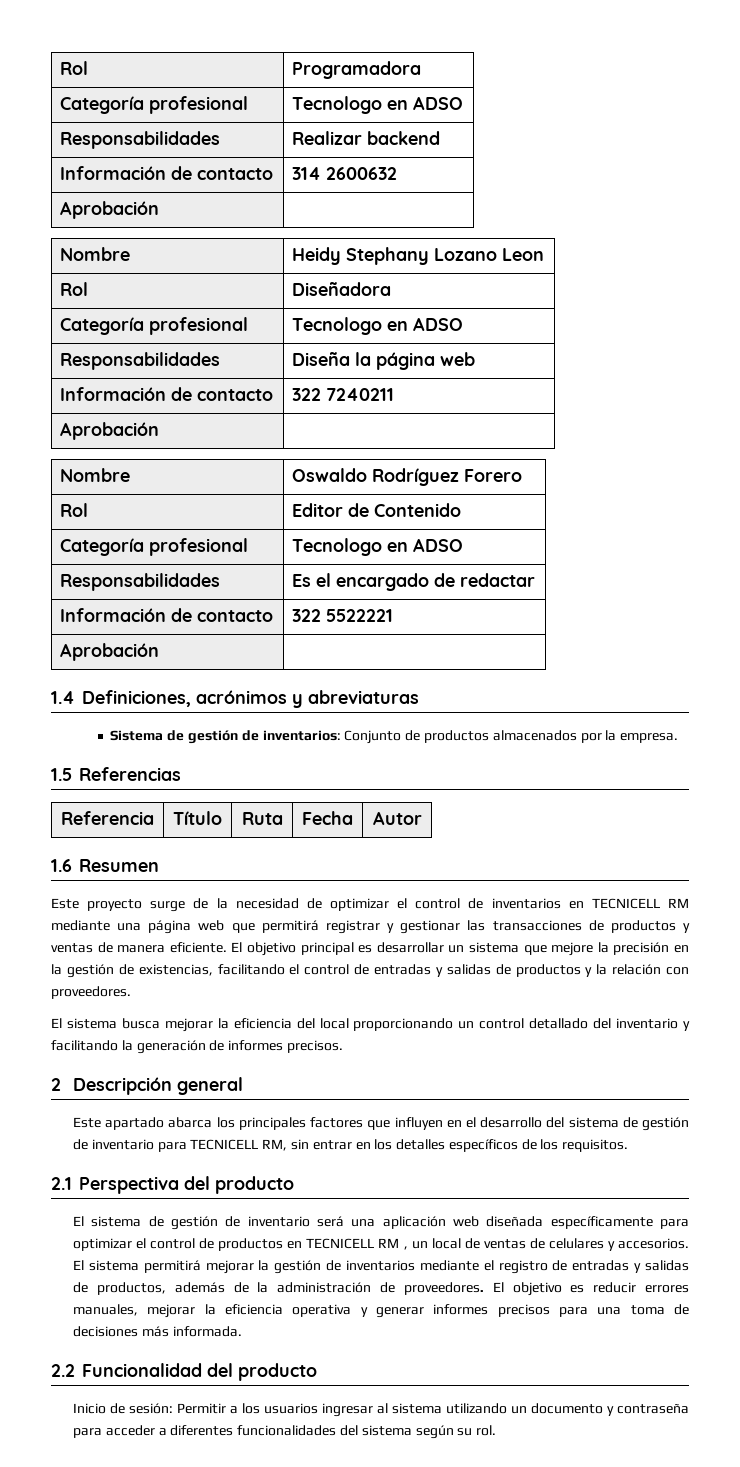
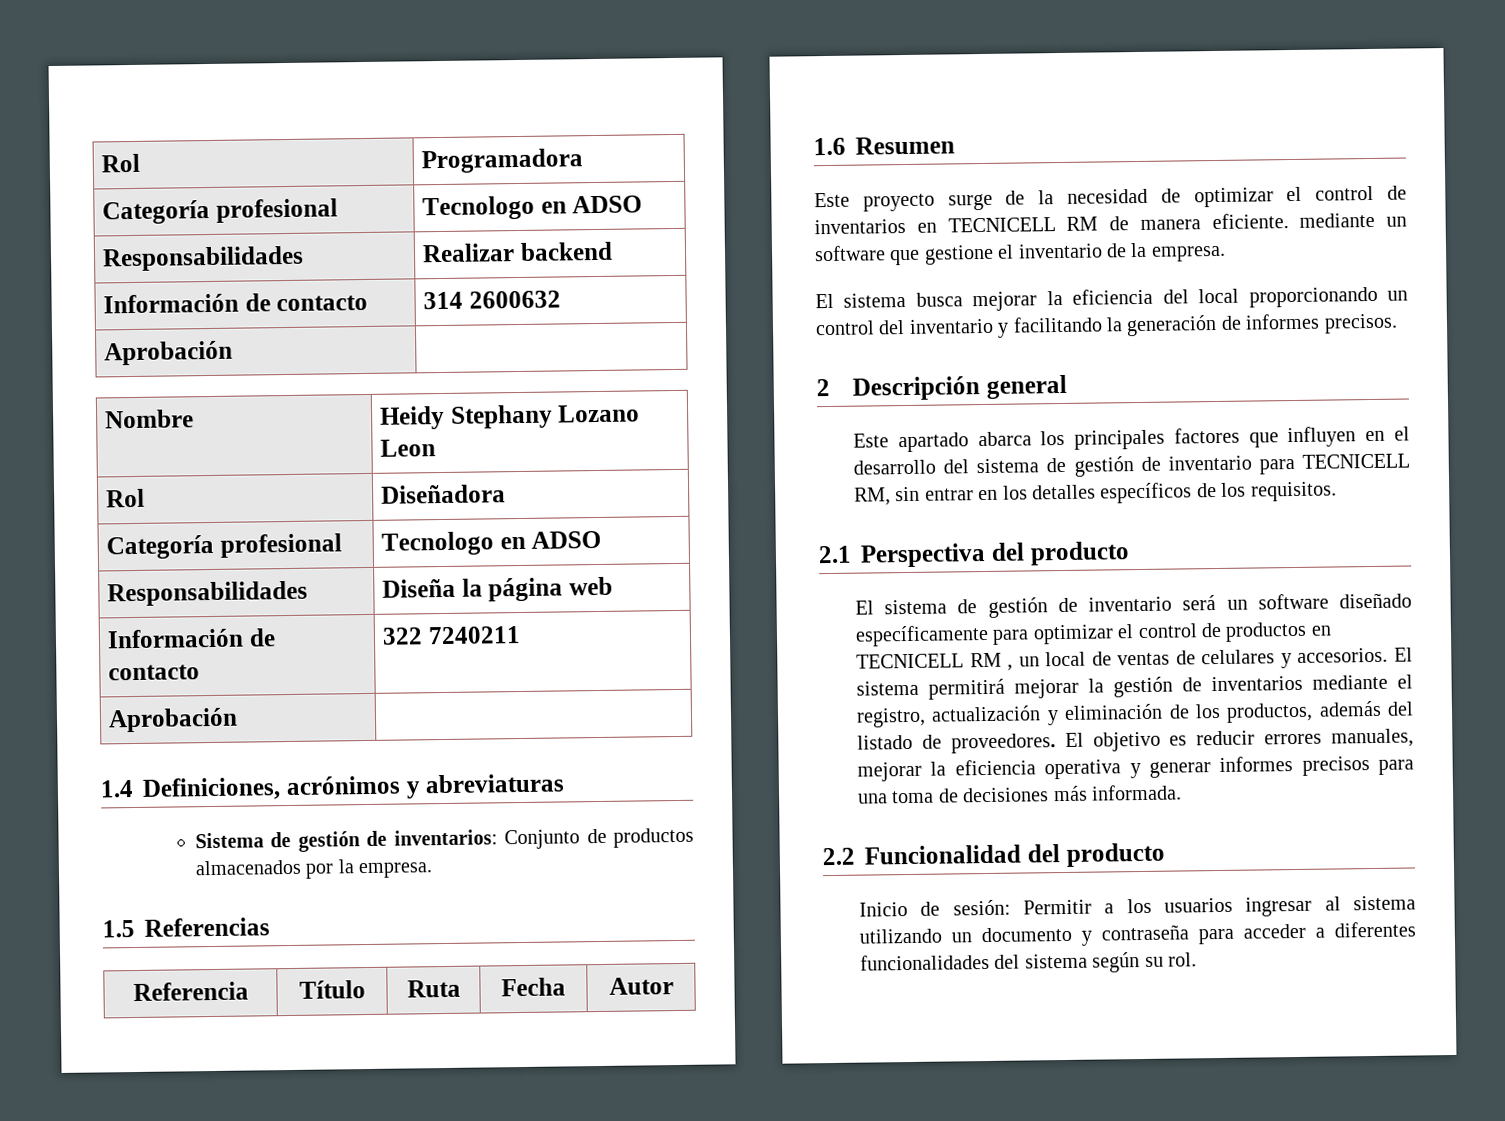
- Nombre | Oswaldo Rodríguez Forero
- Rol | Editor de Contenido
- Categoría profesional | Tecnologo en ADSO
- Responsabilidades | Es el encargado de redactar
- Información de contacto | 322 5522221
- Aprobación |
- Este proyecto surge de la necesidad de optimizar el control de inventarios en TECNICELL RM mediante una página web que permitirá registrar y gestionar las transacciones de productos y ventas de manera eficiente. El objetivo principal es desarrollar un sistema que mejore la precisión en la gestión de existencias, facilitando el control de entradas y salidas de productos y la relación con proveedores.
+ Este proyecto surge de la necesidad de optimizar el control de inventarios en TECNICELL RM de manera eficiente. mediante un software que gestione el inventario de la empresa.
- El sistema busca mejorar la eficiencia del local proporcionando un control detallado del inventario y facilitando la generación de informes precisos.
+ El sistema busca mejorar la eficiencia del local proporcionando un control del inventario y facilitando la generación de informes precisos.
- El sistema de gestión de inventario será una aplicación web diseñada específicamente para optimizar el control de productos en TECNICELL RM , un local de ventas de celulares y accesorios.
+ El sistema de gestión de inventario será un software diseñado específicamente para optimizar el control de productos en TECNICELL RM , un local de ventas de celulares y accesorios.
- El sistema permitirá mejorar la gestión de inventarios mediante el registro de entradas y salidas de productos, además de la administración de proveedores.
+ El sistema permitirá mejorar la gestión de inventarios mediante el registro, actualización y eliminación de los productos, además del listado de proveedores.

